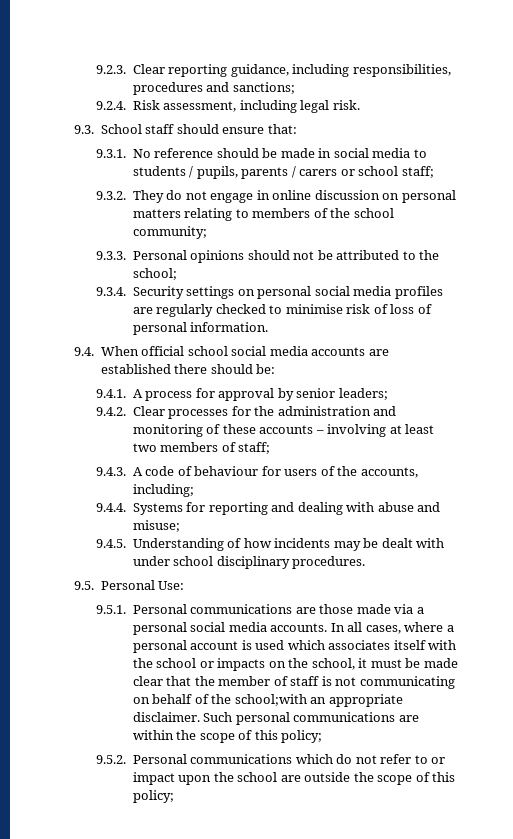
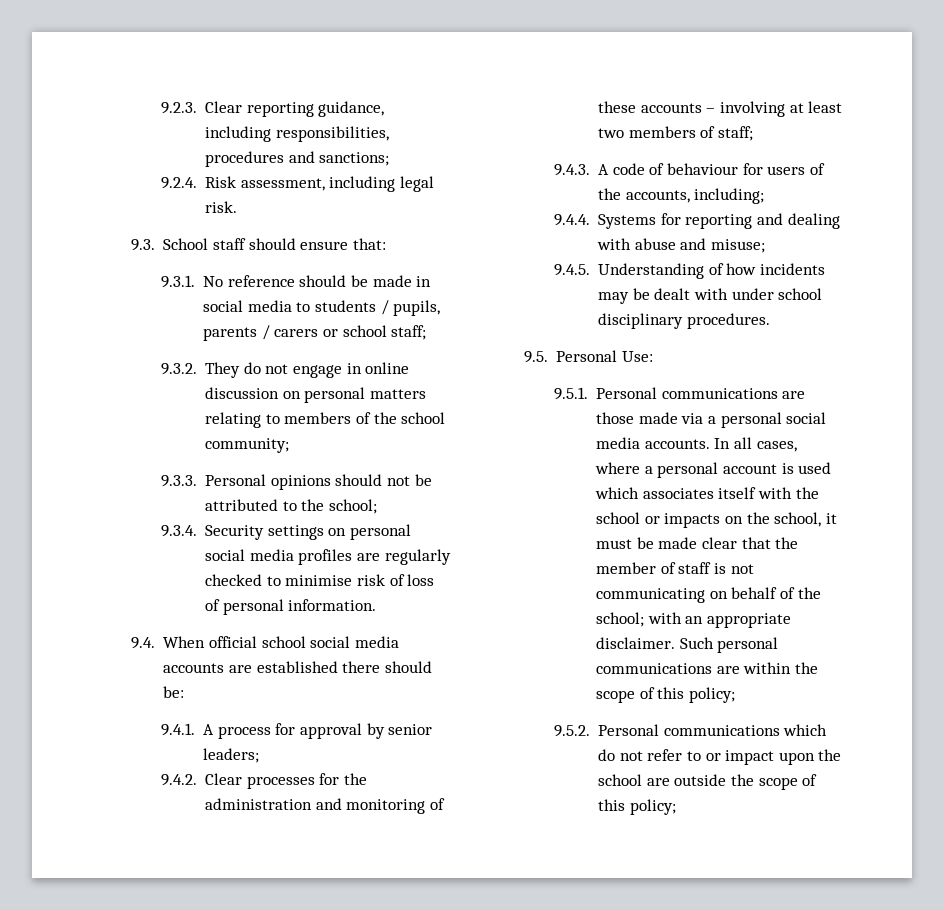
- In all cases, where a personal account is used which associates itself with the school or impacts on the school, it must be made clear that the member of staff is not communicating on behalf of the school;with an appropriate disclaimer.
+ In all cases, where a personal account is used which associates itself with the school or impacts on the school, it must be made clear that the member of staff is not communicating on behalf of the school; with an appropriate disclaimer.

